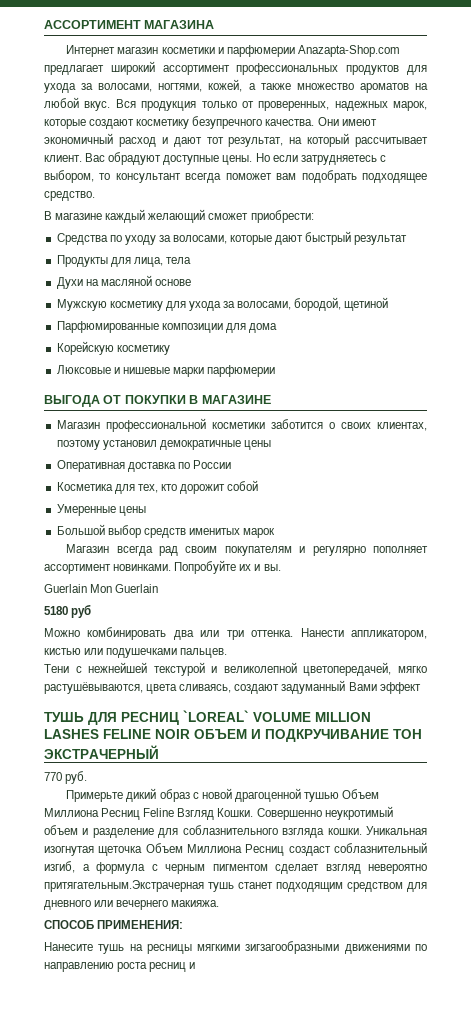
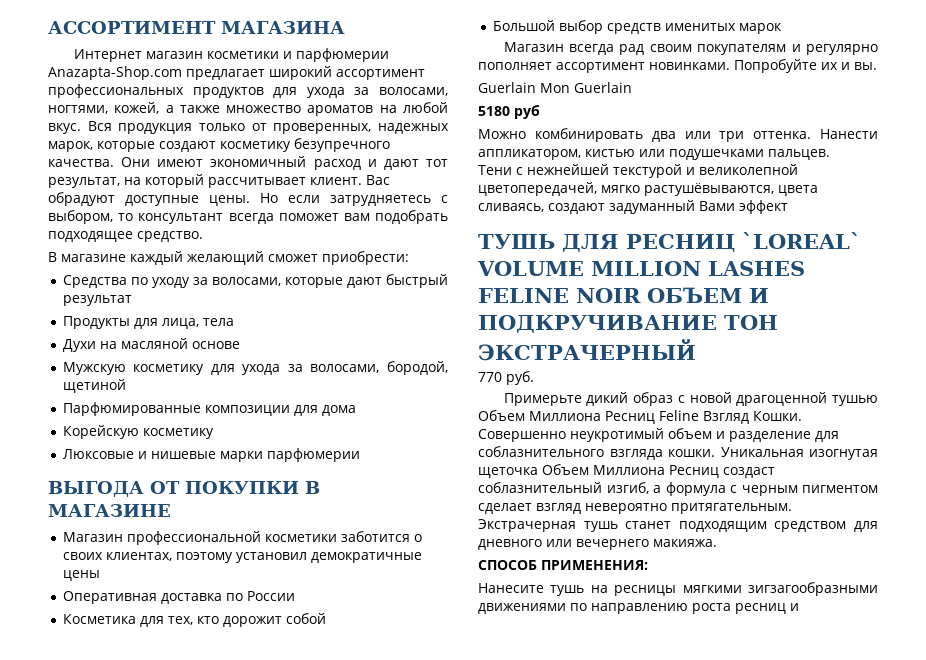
- Умеренные цены
- Уникальная изогнутая щеточка Объем Миллиона Ресниц создаст соблазнительный изгиб, а формула с черным пигментом сделает взгляд невероятно притягательным.Экстрачерная тушь станет подходящим средством для дневного или вечернего макияжа.
+ Уникальная изогнутая щеточка Объем Миллиона Ресниц создаст соблазнительный изгиб, а формула с черным пигментом сделает взгляд невероятно притягательным. Экстрачерная тушь станет подходящим средством для дневного или вечернего макияжа.

